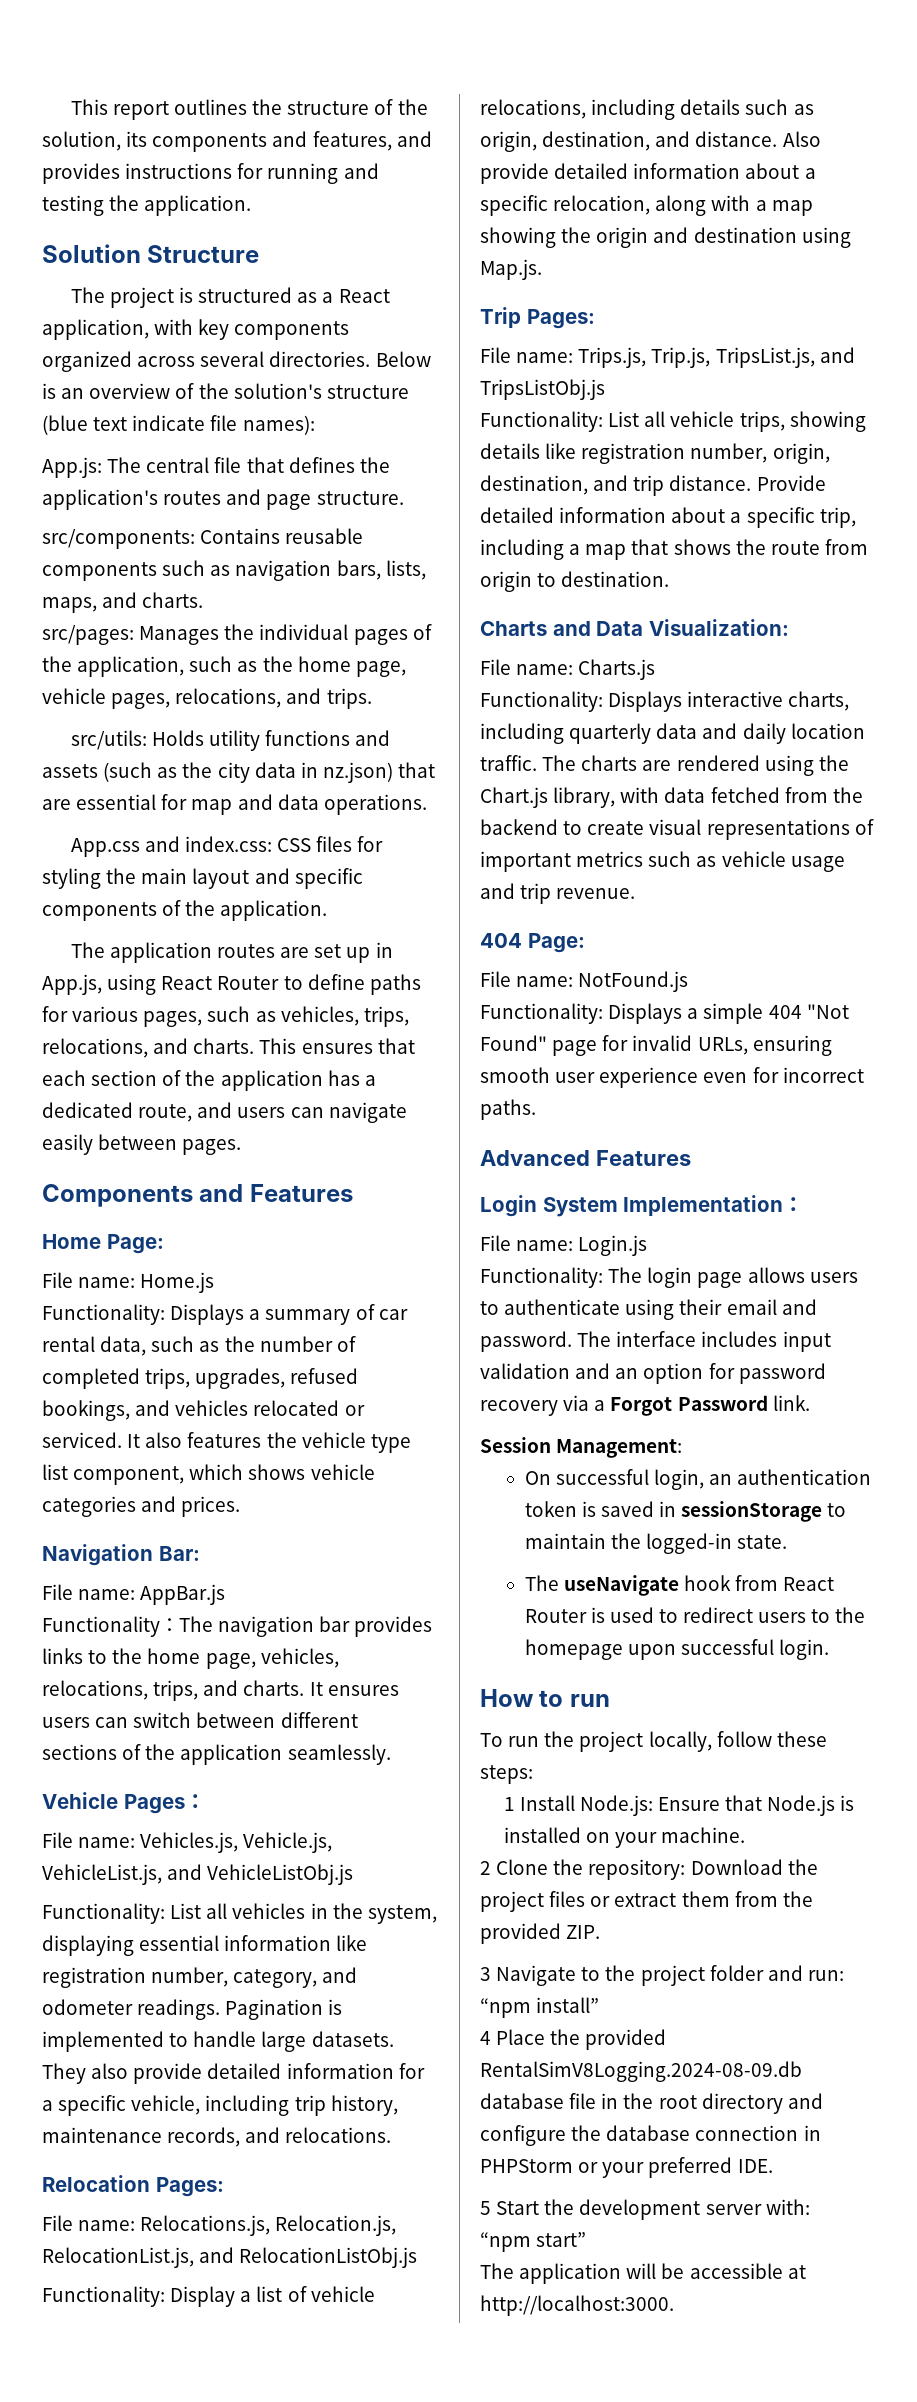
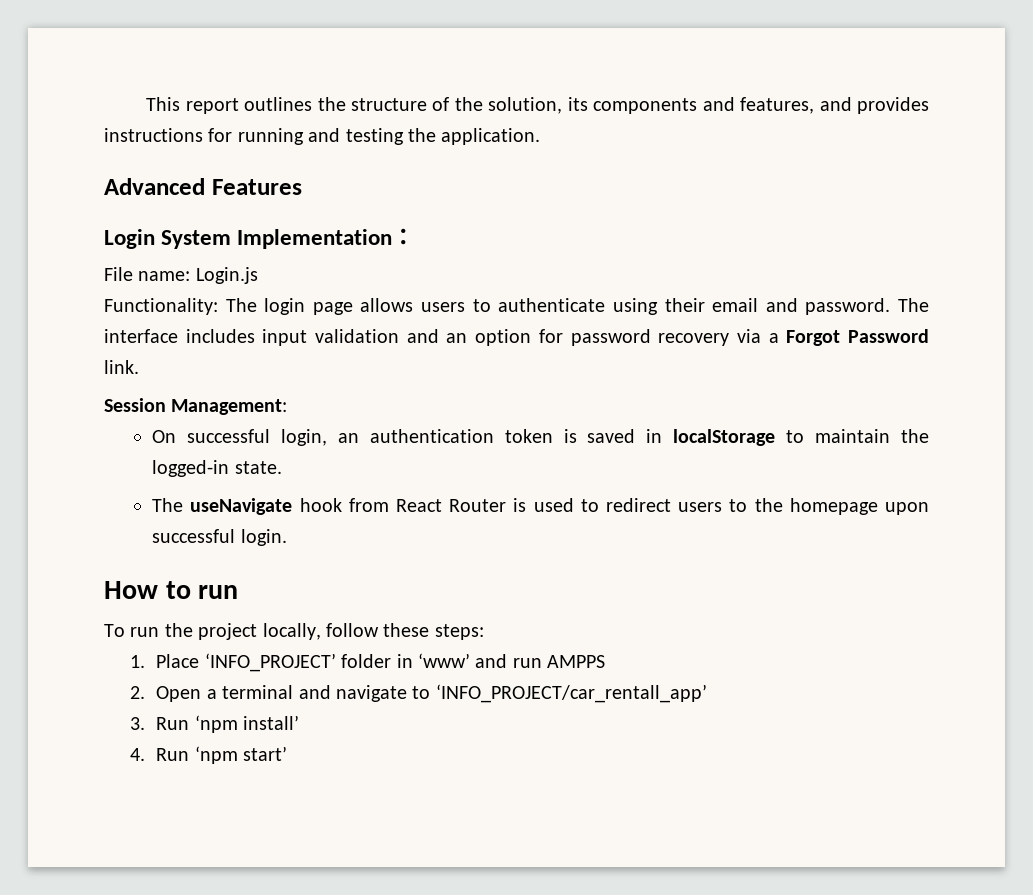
- Solution Structure
- The project is structured as a React application, with key components organized across several directories. Below is an overview of the solution's structure (blue text indicate file names):
- App.js: The central file that defines the application's routes and page structure.
- src/components: Contains reusable components such as navigation bars, lists, maps, and charts.
- src/pages: Manages the individual pages of the application, such as the home page, vehicle pages, relocations, and trips.
- src/utils: Holds utility functions and assets (such as the city data in nz.json) that are essential for map and data operations.
- App.css and index.css: CSS files for styling the main layout and specific components of the application.
- The application routes are set up in App.js, using React Router to define paths for various pages, such as vehicles, trips, relocations, and charts. This ensures that each section of the application has a dedicated route, and users can navigate easily between pages.
- Components and Features
- Home Page:
- File name: Home.js
- Functionality: Displays a summary of car rental data, such as the number of completed trips, upgrades, refused bookings, and vehicles relocated or serviced. It also features the vehicle type list component, which shows vehicle categories and prices.
- Navigation Bar:
- File name: AppBar.js
- Functionality：The navigation bar provides links to the home page, vehicles, relocations, trips, and charts. It ensures users can switch between different sections of the application seamlessly.
- Vehicle Pages：
- File name: Vehicles.js, Vehicle.js, VehicleList.js, and VehicleListObj.js
- Functionality: List all vehicles in the system, displaying essential information like registration number, category, and odometer readings. Pagination is implemented to handle large datasets. They also provide detailed information for a specific vehicle, including trip history, maintenance records, and relocations.
- Relocation Pages:
- File name: Relocations.js, Relocation.js, RelocationList.js, and RelocationListObj.js
- Functionality: Display a list of vehicle relocations, including details such as origin, destination, and distance. Also provide detailed information about a specific relocation, along with a map showing the origin and destination using Map.js.
- Trip Pages:
- File name: Trips.js, Trip.js, TripsList.js, and TripsListObj.js
- Functionality: List all vehicle trips, showing details like registration number, origin, destination, and trip distance. Provide detailed information about a specific trip, including a map that shows the route from origin to destination.
- Charts and Data Visualization:
- File name: Charts.js
- Functionality: Displays interactive charts, including quarterly data and daily location traffic. The charts are rendered using the Chart.js library, with data fetched from the backend to create visual representations of important metrics such as vehicle usage and trip revenue.
- 404 Page:
- File name: NotFound.js
- Functionality: Displays a simple 404 "Not Found" page for invalid URLs, ensuring smooth user experience even for incorrect paths.
- On successful login, an authentication token is saved in sessionStorage to maintain the logged-in state.
+ On successful login, an authentication token is saved in localStorage to maintain the logged-in state.
- 1 Install Node.js: Ensure that Node.js is installed on your machine.
- 2 Clone the repository: Download the project files or extract them from the provided ZIP.
- 3 Navigate to the project folder and run: “npm install”
- 4 Place the provided RentalSimV8Logging.2024-08-09.db database file in the root directory and configure the database connection in PHPStorm or your preferred IDE.
- 5 Start the development server with:
- “npm start”
- The application will be accessible at http://localhost:3000.
+ 1. Place ‘INFO_PROJECT’ folder in ‘www’ and run AMPPS
+ 2. Open a terminal and navigate to ‘INFO_PROJECT/car_rentall_app’
+ 3. Run ‘npm install’
+ 4. Run ‘npm start’

